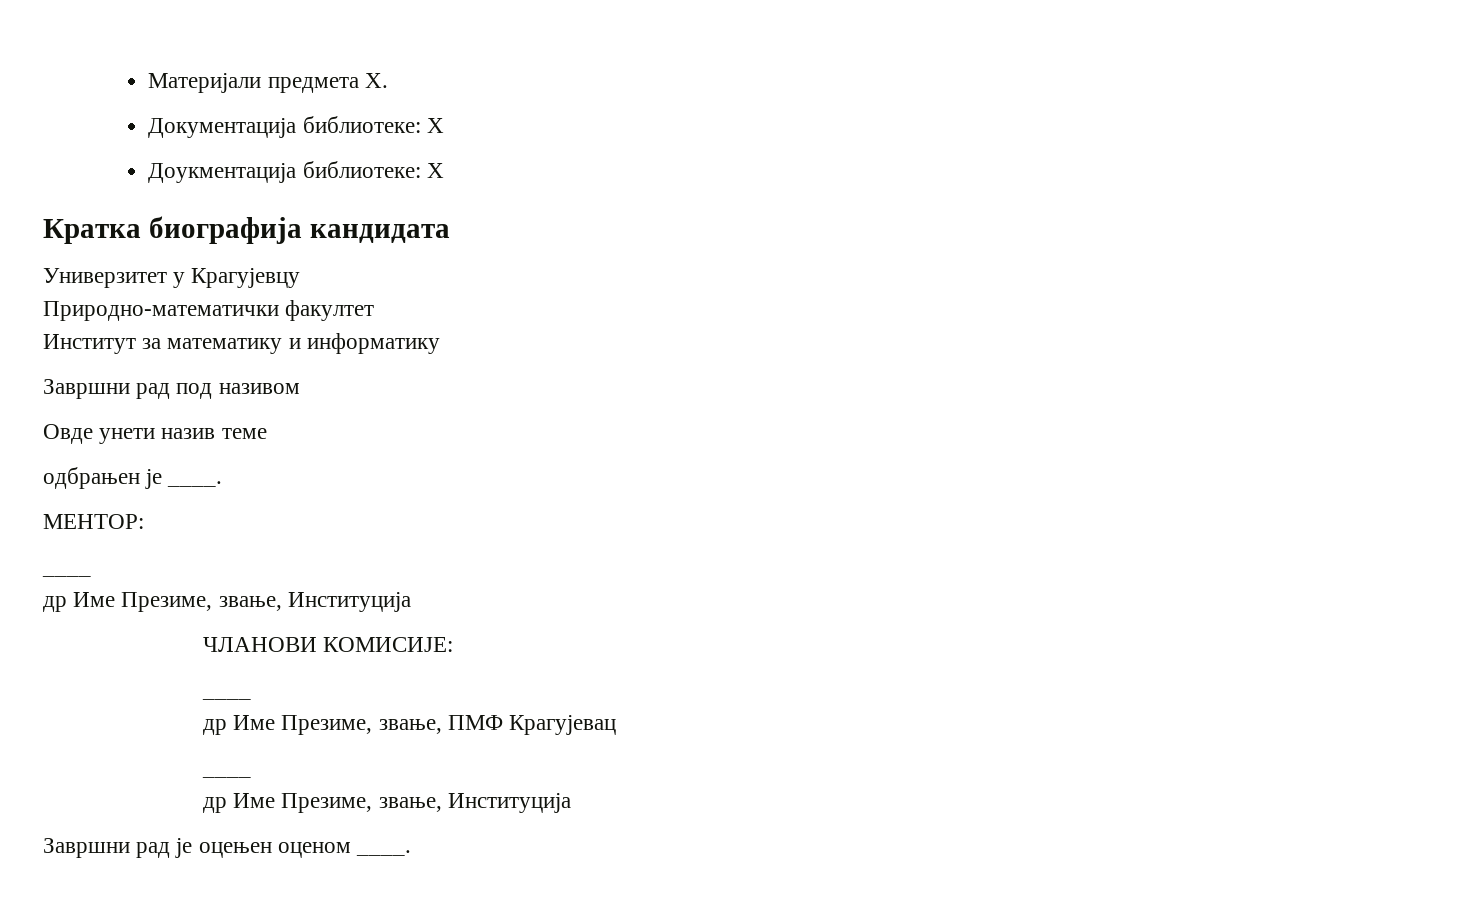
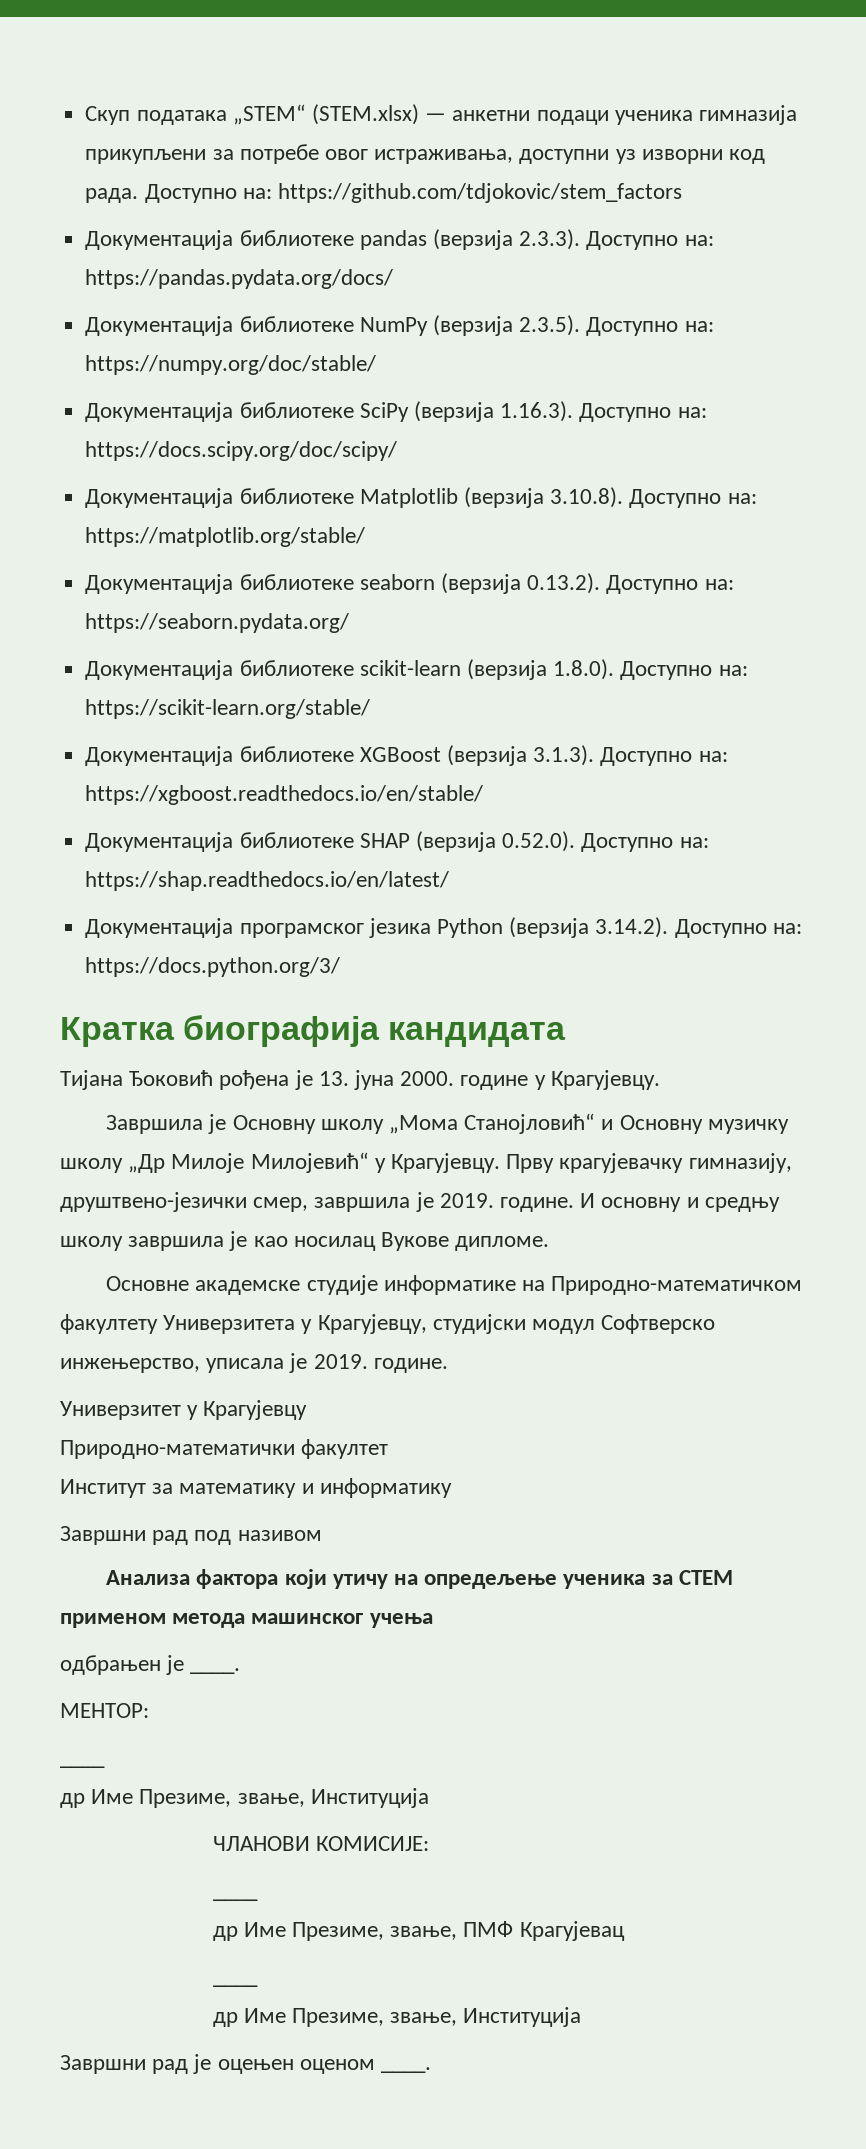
- Материјали предмета Х.
- Документација библиотеке: Х
- Доукментација библиотеке: Х
+ Скуп података „STEM“ (STEM.xlsx) — анкетни подаци ученика гимназија прикупљени за потребе овог истраживања, доступни уз изворни код рада. Доступно на: https://github.com/tdjokovic/stem_factors
+ Документација библиотеке pandas (верзија 2.3.3). Доступно на: https://pandas.pydata.org/docs/
+ Документација библиотеке NumPy (верзија 2.3.5). Доступно на: https://numpy.org/doc/stable/
+ Документација библиотеке SciPy (верзија 1.16.3). Доступно на: https://docs.scipy.org/doc/scipy/
+ Документација библиотеке Matplotlib (верзија 3.10.8). Доступно на: https://matplotlib.org/stable/
+ Документација библиотеке seaborn (верзија 0.13.2). Доступно на: https://seaborn.pydata.org/
+ Документација библиотеке scikit-learn (верзија 1.8.0). Доступно на: https://scikit-learn.org/stable/
+ Документација библиотеке XGBoost (верзија 3.1.3). Доступно на: https://xgboost.readthedocs.io/en/stable/
+ Документација библиотеке SHAP (верзија 0.52.0). Доступно на: https://shap.readthedocs.io/en/latest/
+ Документација програмског језика Python (верзија 3.14.2). Доступно на: https://docs.python.org/3/
  Кратка биографија кандидата
+ Тијана Ђоковић рођена је 13. јуна 2000. године у Крагујевцу.
+ Завршила је Основну школу „Мома Станојловић“ и Основну музичку школу „Др Милоје Милојевић“ у Крагујевцу. Прву крагујевачку гимназију, друштвено-језички смер, завршила је 2019. године. И основну и средњу школу завршила је као носилац Вукове дипломе.
+ Основне академске студије информатике на Природно-математичком факултету Универзитета у Крагујевцу, студијски модул Софтверско инжењерство, уписала је 2019. године.
- Овде унети назив теме
+ Анализа фактора који утичу на опредељење ученика за СТЕМ применом метода машинског учења

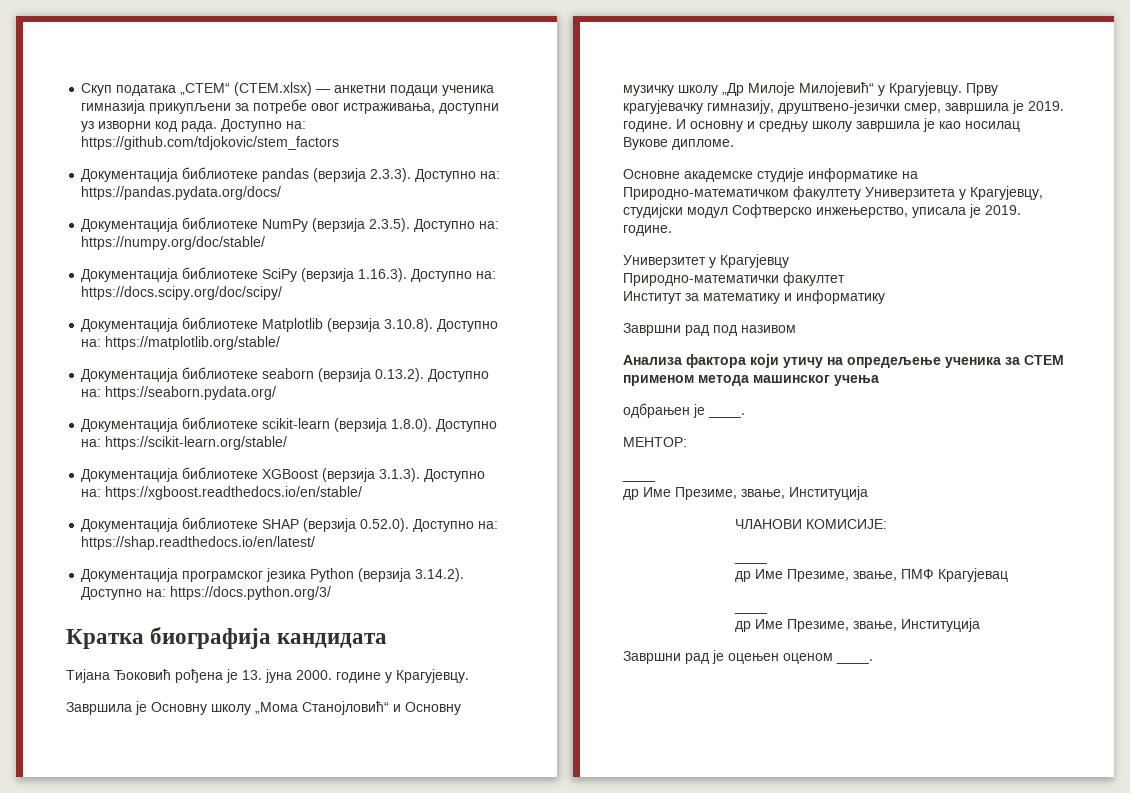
- Скуп података „STEM“ (STEM.xlsx) — анкетни подаци ученика гимназија прикупљени за потребе овог истраживања, доступни уз изворни код рада.
+ Скуп података „СТЕМ“ (СТЕМ.xlsx) — анкетни подаци ученика гимназија прикупљени за потребе овог истраживања, доступни уз изворни код рада.

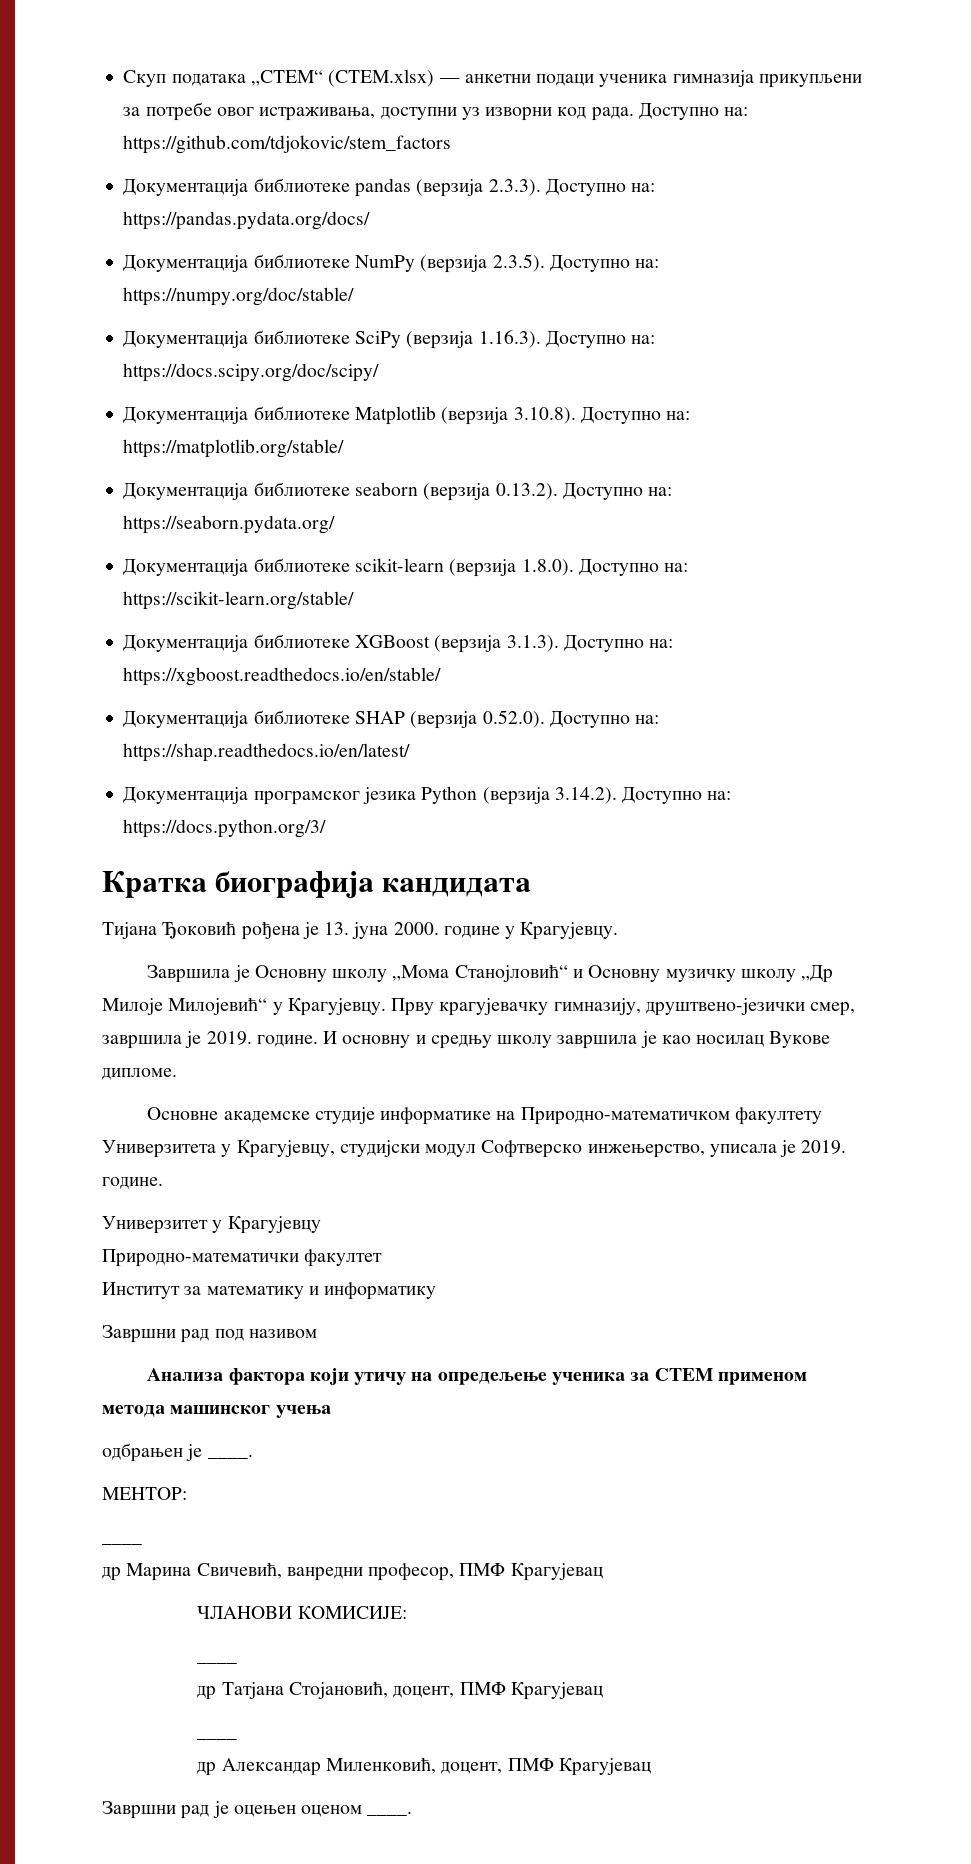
  МЕНТОР:
  ____
- др Име Презиме, звање, Институција
+ др Марина Свичевић, ванредни професор, ПМФ Крагујевац
- др Име Презиме, звање, ПМФ Крагујевац
+ др Татјана Стојановић, доцент, ПМФ Крагујевац
  ____
- др Име Презиме, звање, Институција
+ др Александар Миленковић, доцент, ПМФ Крагујевац

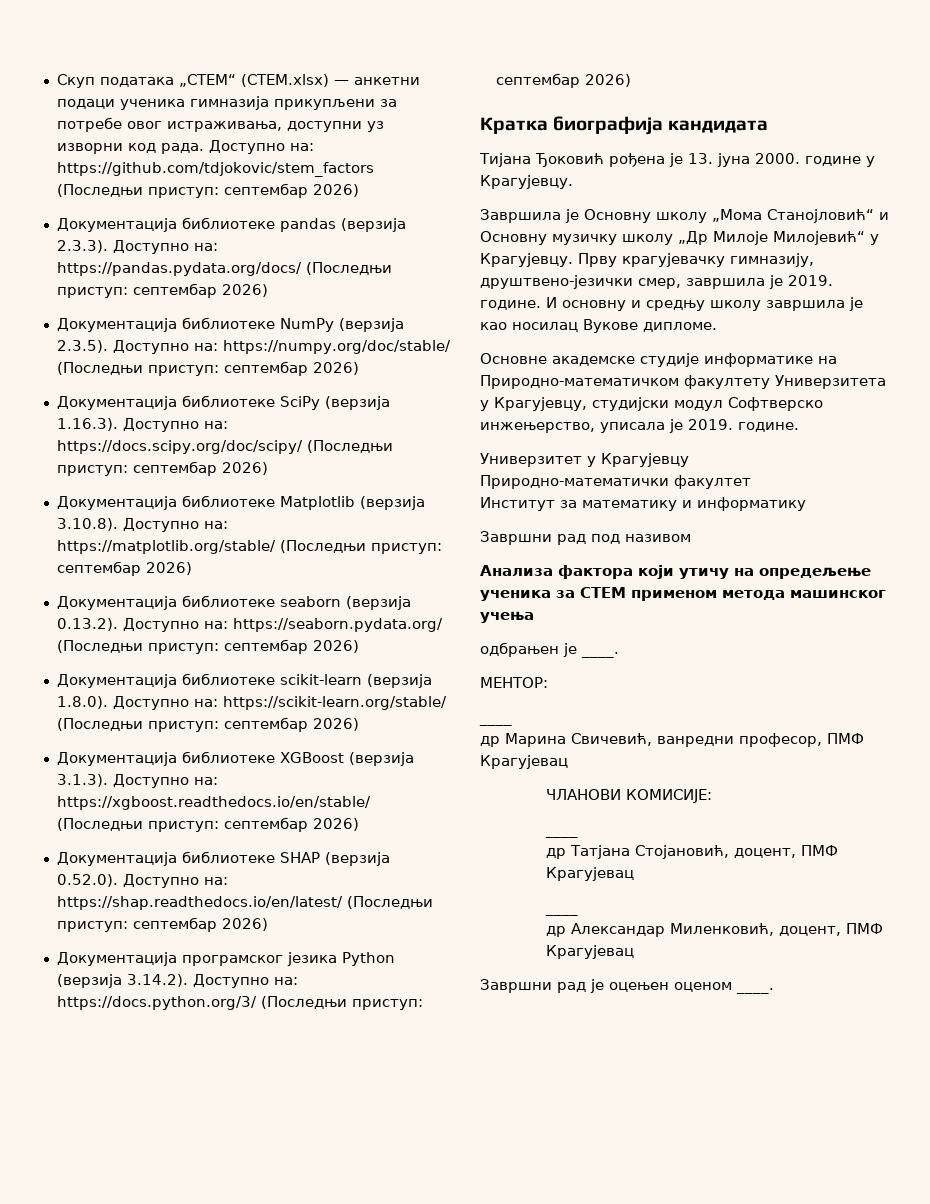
- Доступно на: https://github.com/tdjokovic/stem_factors
+ Доступно на: https://github.com/tdjokovic/stem_factors (Последњи приступ: септембар 2026)
- Документација библиотеке pandas (верзија 2.3.3). Доступно на: https://pandas.pydata.org/docs/
+ Документација библиотеке pandas (верзија 2.3.3). Доступно на: https://pandas.pydata.org/docs/ (Последњи приступ: септембар 2026)
- Документација библиотеке NumPy (верзија 2.3.5). Доступно на: https://numpy.org/doc/stable/
+ Документација библиотеке NumPy (верзија 2.3.5). Доступно на: https://numpy.org/doc/stable/ (Последњи приступ: септембар 2026)
- Документација библиотеке SciPy (верзија 1.16.3). Доступно на: https://docs.scipy.org/doc/scipy/
+ Документација библиотеке SciPy (верзија 1.16.3). Доступно на: https://docs.scipy.org/doc/scipy/ (Последњи приступ: септембар 2026)
- Документација библиотеке Matplotlib (верзија 3.10.8). Доступно на: https://matplotlib.org/stable/
+ Документација библиотеке Matplotlib (верзија 3.10.8). Доступно на: https://matplotlib.org/stable/ (Последњи приступ: септембар 2026)
- Документација библиотеке seaborn (верзија 0.13.2). Доступно на: https://seaborn.pydata.org/
+ Документација библиотеке seaborn (верзија 0.13.2). Доступно на: https://seaborn.pydata.org/ (Последњи приступ: септембар 2026)
- Документација библиотеке scikit-learn (верзија 1.8.0). Доступно на: https://scikit-learn.org/stable/
+ Документација библиотеке scikit-learn (верзија 1.8.0). Доступно на: https://scikit-learn.org/stable/ (Последњи приступ: септембар 2026)
- Документација библиотеке XGBoost (верзија 3.1.3). Доступно на: https://xgboost.readthedocs.io/en/stable/
+ Документација библиотеке XGBoost (верзија 3.1.3). Доступно на: https://xgboost.readthedocs.io/en/stable/ (Последњи приступ: септембар 2026)
- Документација библиотеке SHAP (верзија 0.52.0). Доступно на: https://shap.readthedocs.io/en/latest/
+ Документација библиотеке SHAP (верзија 0.52.0). Доступно на: https://shap.readthedocs.io/en/latest/ (Последњи приступ: септембар 2026)
- Документација програмског језика Python (верзија 3.14.2). Доступно на: https://docs.python.org/3/
+ Документација програмског језика Python (верзија 3.14.2). Доступно на: https://docs.python.org/3/ (Последњи приступ: септембар 2026)

